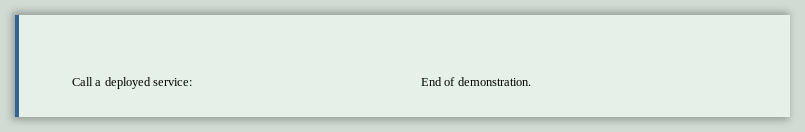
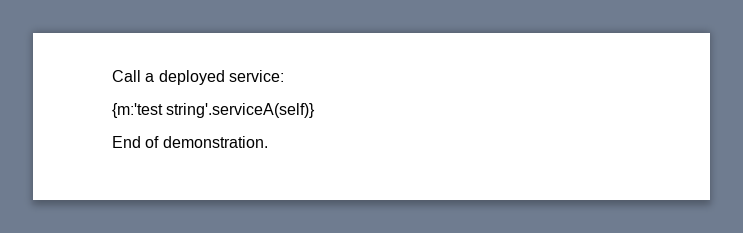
+ {m:'test string'.serviceA(self)}

